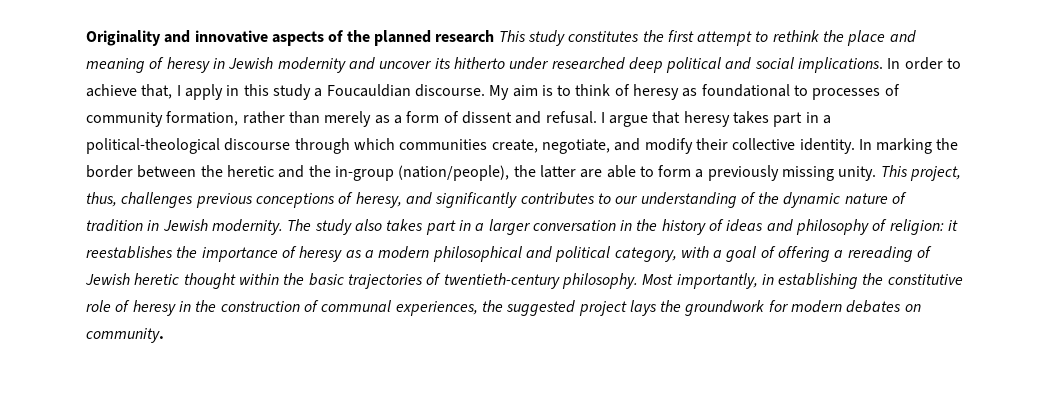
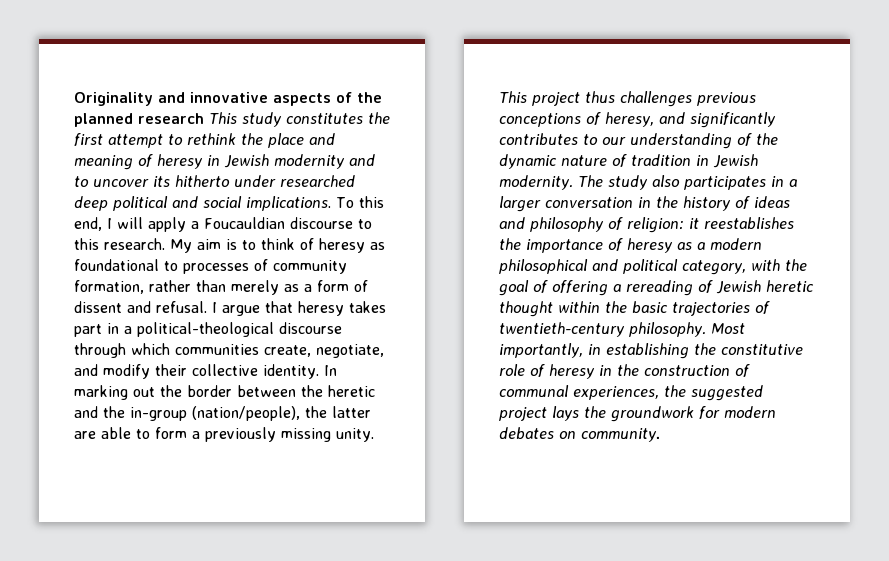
- Originality and innovative aspects of the planned research This study constitutes the first attempt to rethink the place and meaning of heresy in Jewish modernity and uncover its hitherto under researched deep political and social implications.
+ Originality and innovative aspects of the planned research This study constitutes the first attempt to rethink the place and meaning of heresy in Jewish modernity and to uncover its hitherto under researched deep political and social implications.
- In order to achieve that, I apply in this study a Foucauldian discourse.
+ To this end, I will apply a Foucauldian discourse to this research.
- In marking the border between the heretic and the in-group (nation/people), the latter are able to form a previously missing unity.
+ In marking out the border between the heretic and the in-group (nation/people), the latter are able to form a previously missing unity.
- This project, thus, challenges previous conceptions of heresy, and significantly contributes to our understanding of the dynamic nature of tradition in Jewish modernity.
+ This project thus challenges previous conceptions of heresy, and significantly contributes to our understanding of the dynamic nature of tradition in Jewish modernity.
- The study also takes part in a larger conversation in the history of ideas and philosophy of religion: it reestablishes the importance of heresy as a modern philosophical and political category, with a goal of offering a rereading of Jewish heretic thought within the basic trajectories of twentieth-century philosophy.
+ The study also participates in a larger conversation in the history of ideas and philosophy of religion: it reestablishes the importance of heresy as a modern philosophical and political category, with the goal of offering a rereading of Jewish heretic thought within the basic trajectories of twentieth-century philosophy.

